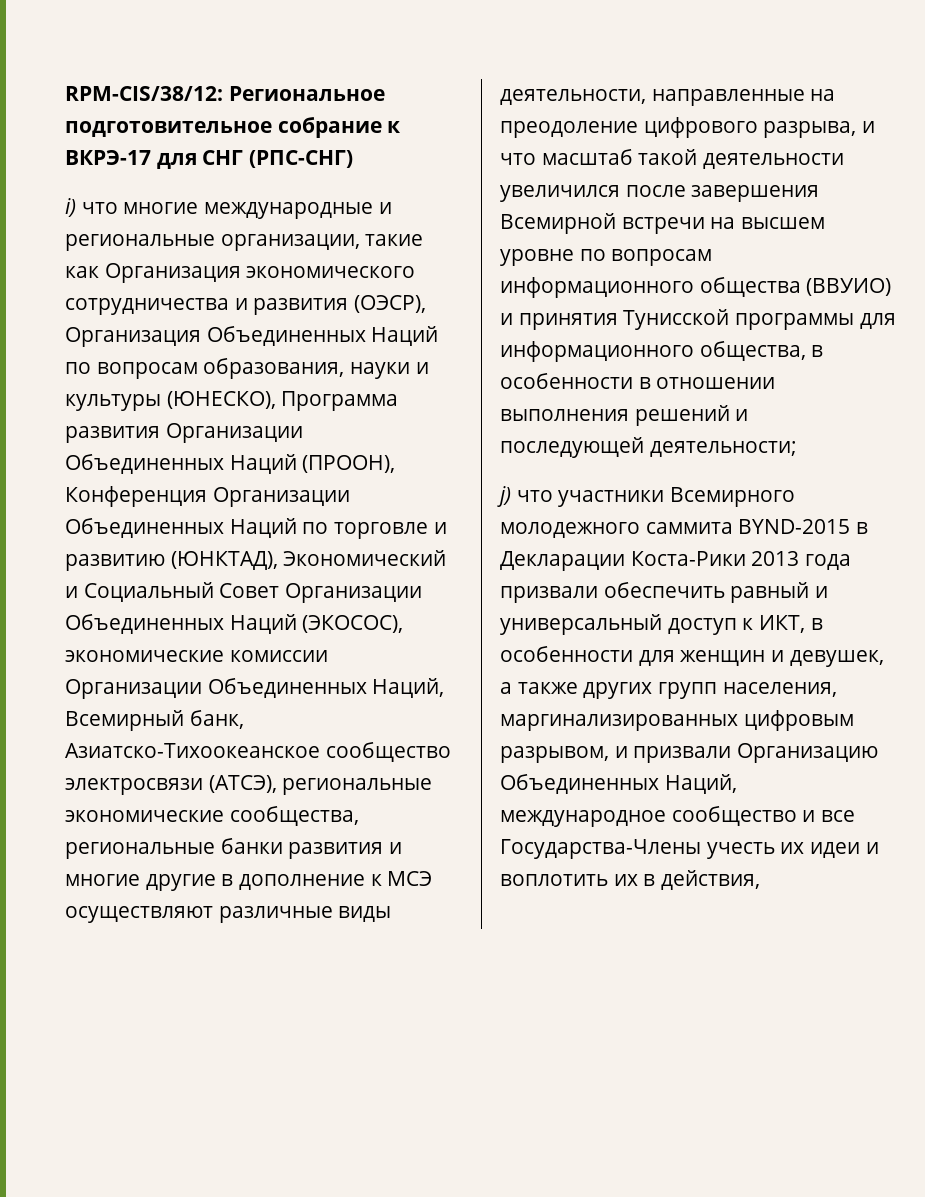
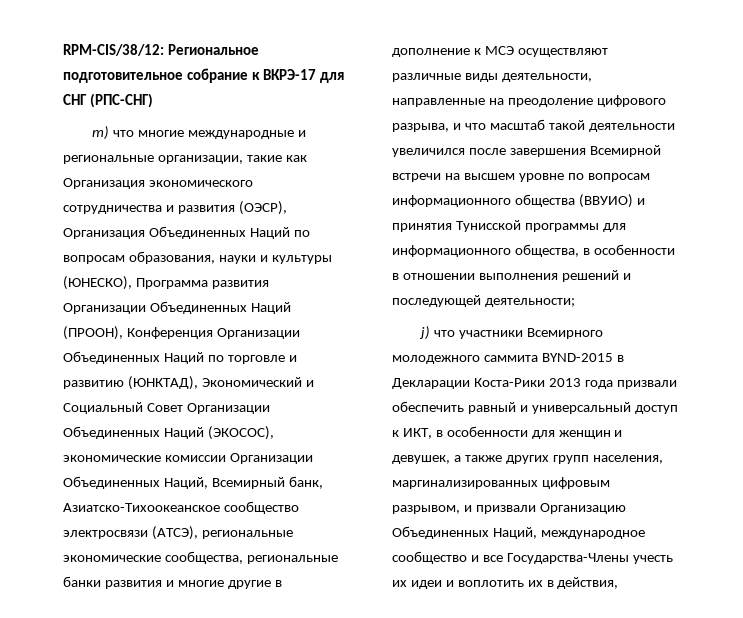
- i) что многие международные и региональные организации, такие как Организация экономического сотрудничества и развития (ОЭСР), Организация Объединенных Наций по вопросам образования, науки и культуры (ЮНЕСКО), Программа развития Организации Объединенных Наций (ПРООН), Конференция Организации Объединенных Наций по торговле и развитию (ЮНКТАД), Экономический и Социальный Совет Организации Объединенных Наций (ЭКОСОС), экономические комиссии Организации Объединенных Наций, Всемирный банк, Азиатско-Тихоокеанское сообщество электросвязи (АТСЭ), региональные экономические сообщества, региональные банки развития и многие другие в дополнение к МСЭ осуществляют различные виды деятельности, направленные на преодоление цифрового разрыва, и что масштаб такой деятельности увеличился после завершения Всемирной встречи на высшем уровне по вопросам информационного общества (ВВУИО) и принятия Тунисской программы для информационного общества, в особенности в отношении выполнения решений и последующей деятельности;
+ m) что многие международные и региональные организации, такие как Организация экономического сотрудничества и развития (ОЭСР), Организация Объединенных Наций по вопросам образования, науки и культуры (ЮНЕСКО), Программа развития Организации Объединенных Наций (ПРООН), Конференция Организации Объединенных Наций по торговле и развитию (ЮНКТАД), Экономический и Социальный Совет Организации Объединенных Наций (ЭКОСОС), экономические комиссии Организации Объединенных Наций, Всемирный банк, Азиатско-Тихоокеанское сообщество электросвязи (АТСЭ), региональные экономические сообщества, региональные банки развития и многие другие в дополнение к МСЭ осуществляют различные виды деятельности, направленные на преодоление цифрового разрыва, и что масштаб такой деятельности увеличился после завершения Всемирной встречи на высшем уровне по вопросам информационного общества (ВВУИО) и принятия Тунисской программы для информационного общества, в особенности в отношении выполнения решений и последующей деятельности;

